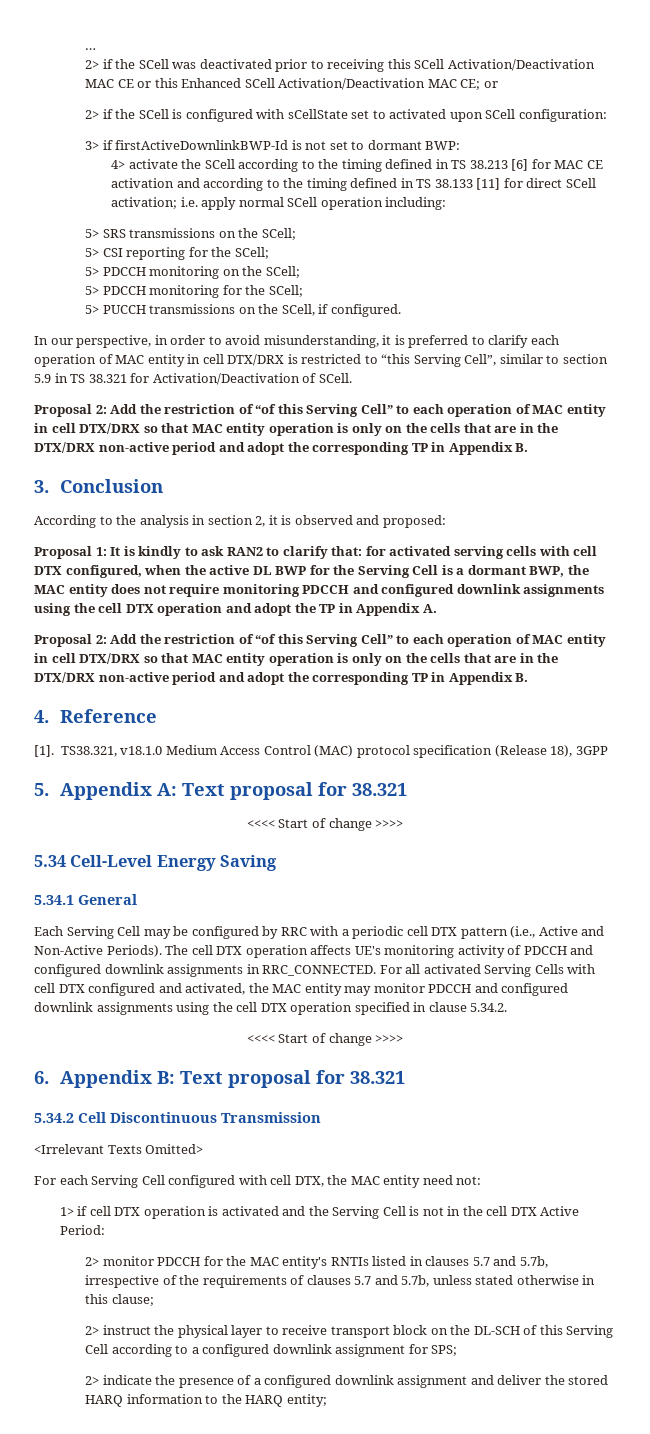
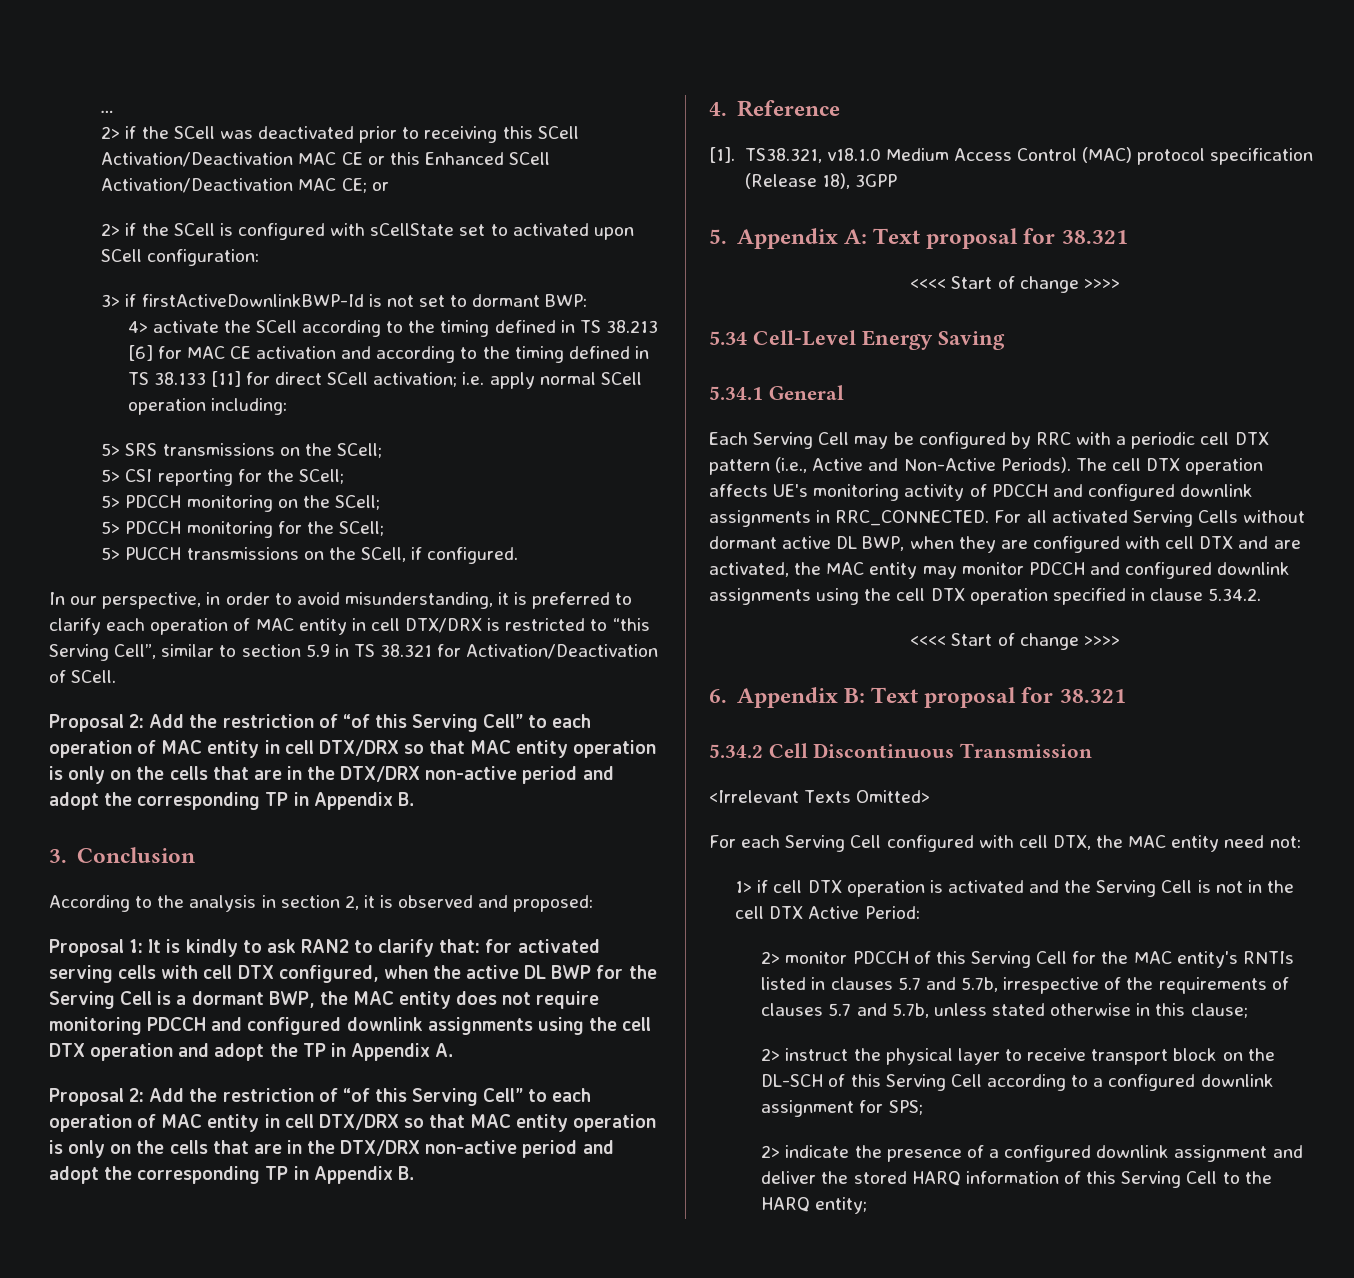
- For all activated Serving Cells with cell DTX configured and activated, the MAC entity may monitor PDCCH and configured downlink assignments using the cell DTX operation specified in clause 5.34.2.
+ For all activated Serving Cells without dormant active DL BWP, when they are configured with cell DTX and are activated, the MAC entity may monitor PDCCH and configured downlink assignments using the cell DTX operation specified in clause 5.34.2.
- 2> monitor PDCCH for the MAC entity's RNTIs listed in clauses 5.7 and 5.7b, irrespective of the requirements of clauses 5.7 and 5.7b, unless stated otherwise in this clause;
+ 2> monitor PDCCH of this Serving Cell for the MAC entity's RNTIs listed in clauses 5.7 and 5.7b, irrespective of the requirements of clauses 5.7 and 5.7b, unless stated otherwise in this clause;
- 2> indicate the presence of a configured downlink assignment and deliver the stored HARQ information to the HARQ entity;
+ 2> indicate the presence of a configured downlink assignment and deliver the stored HARQ information of this Serving Cell to the HARQ entity;

